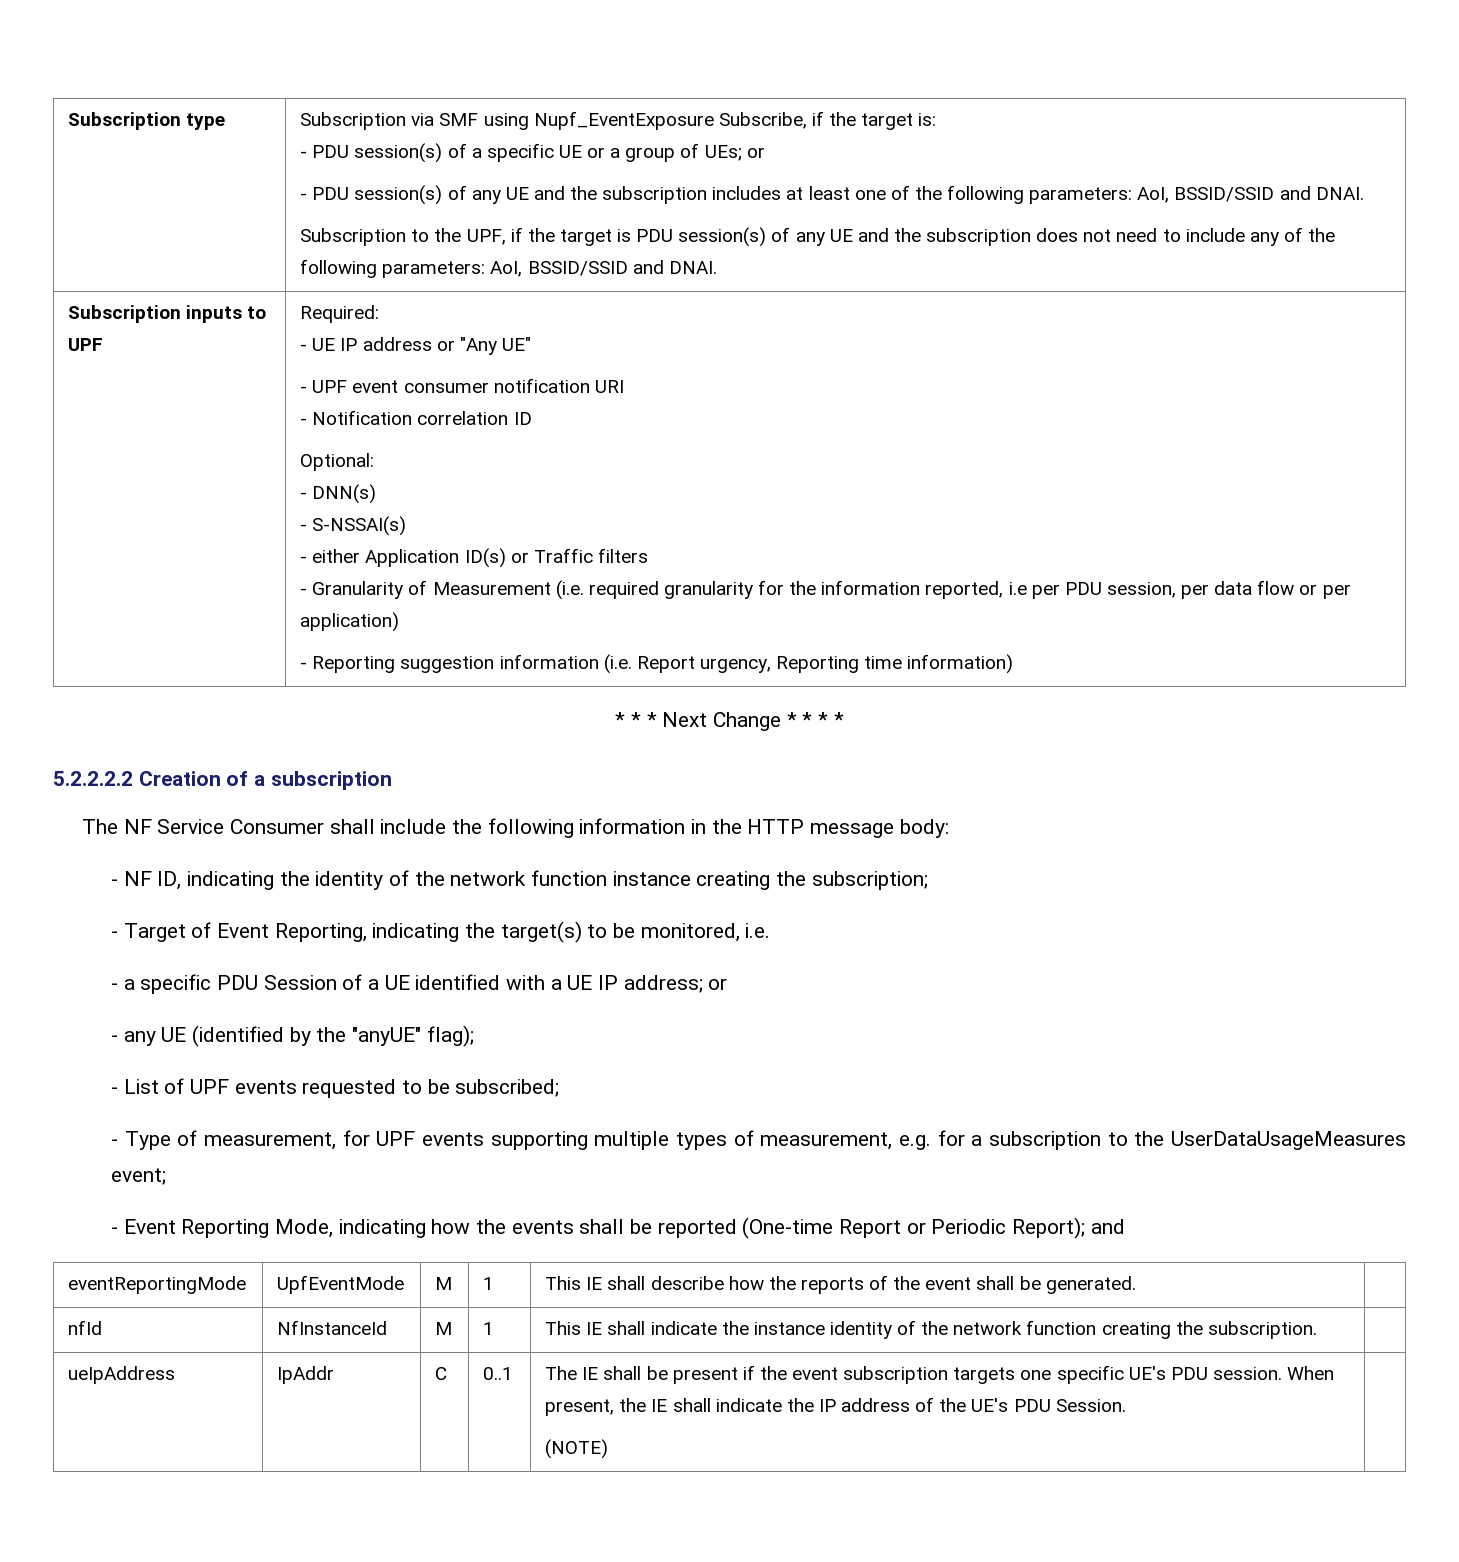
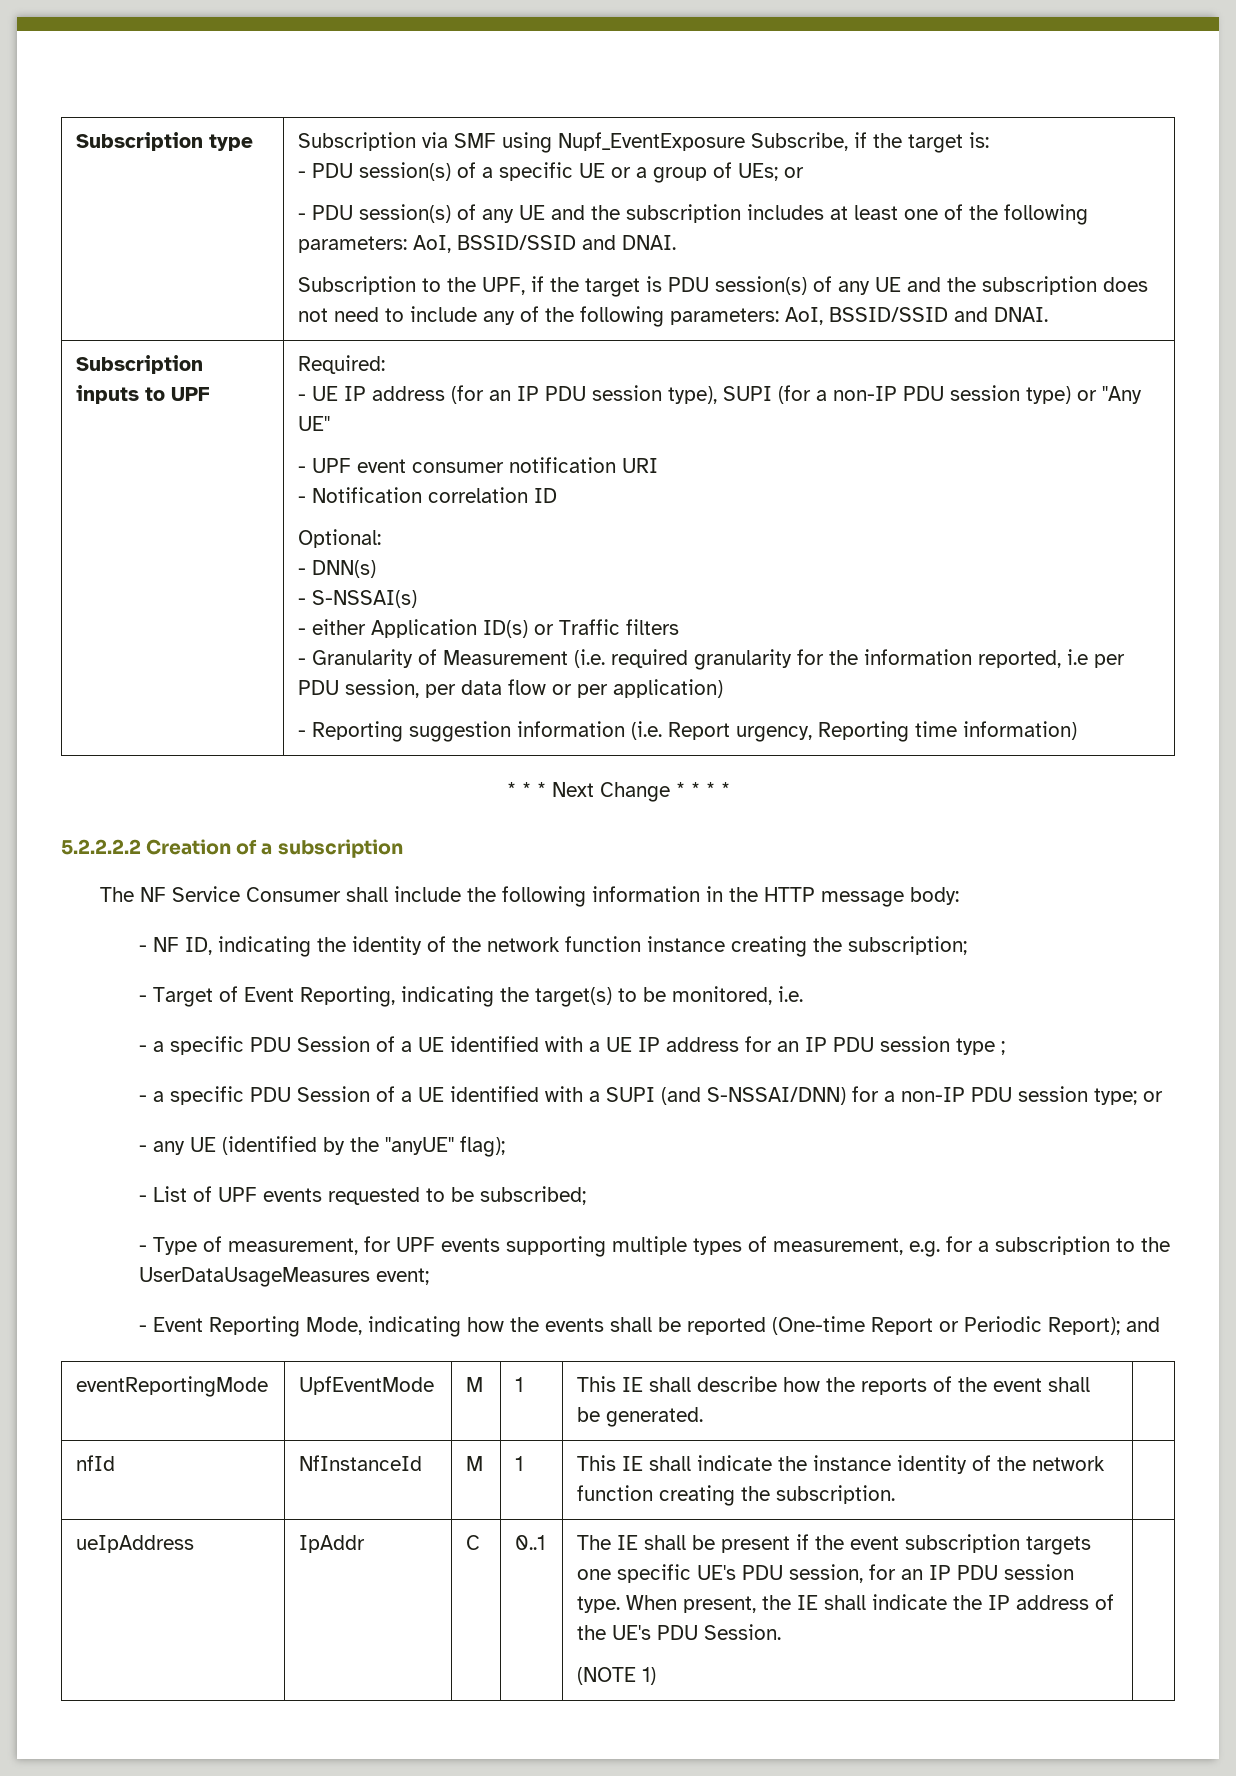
- - UE IP address or "Any UE"
+ - UE IP address (for an IP PDU session type), SUPI (for a non-IP PDU session type) or "Any UE"
- - a specific PDU Session of a UE identified with a UE IP address; or
+ - a specific PDU Session of a UE identified with a UE IP address for an IP PDU session type ;
+ - a specific PDU Session of a UE identified with a SUPI (and S-NSSAI/DNN) for a non-IP PDU session type; or
- The IE shall be present if the event subscription targets one specific UE's PDU session.
+ The IE shall be present if the event subscription targets one specific UE's PDU session, for an IP PDU session type.
- (NOTE)
+ (NOTE 1)

